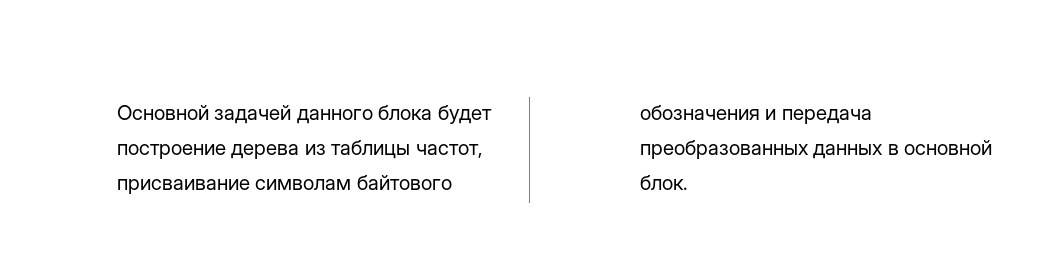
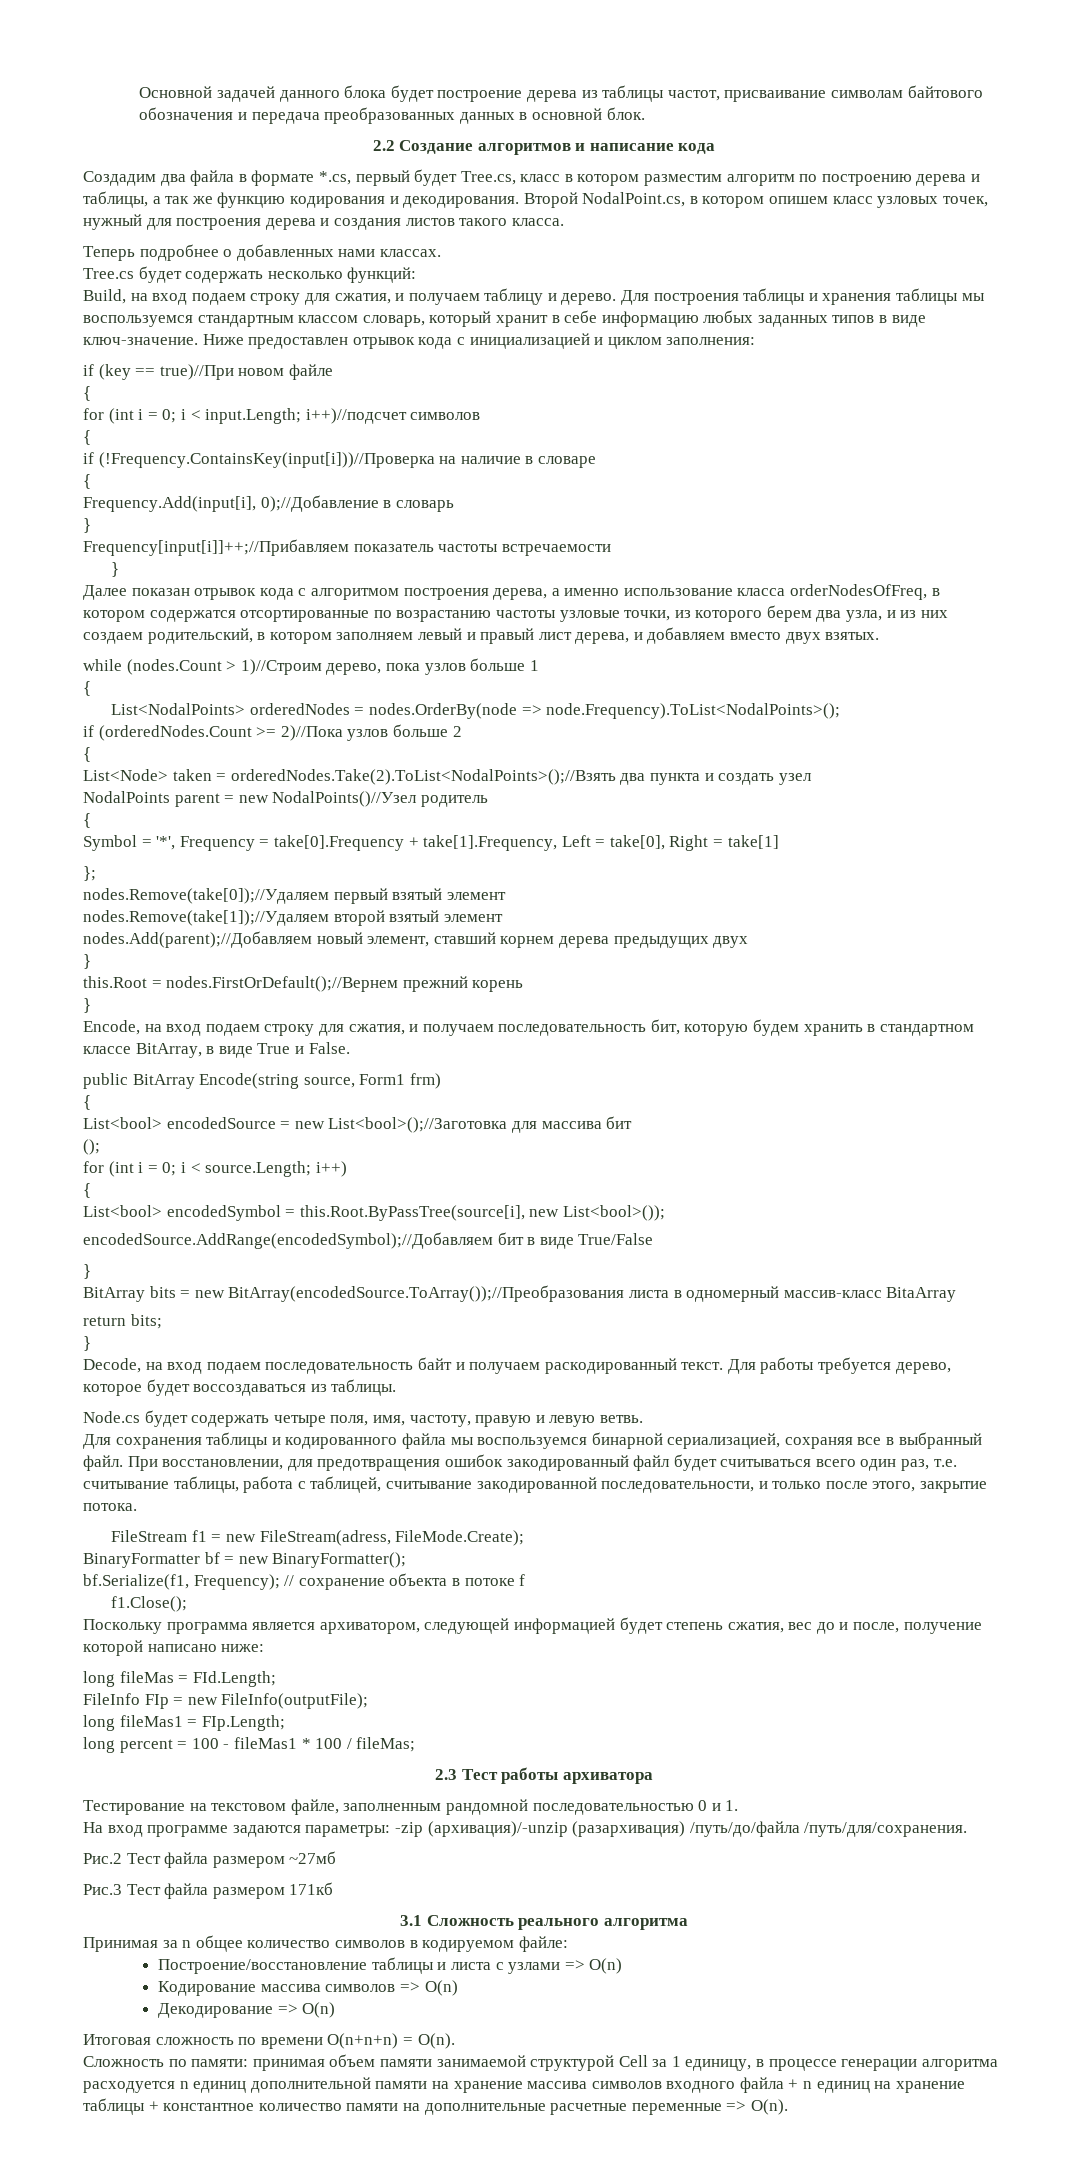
+ 2.2 Создание алгоритмов и написание кода
+ Создадим два файла в формате *.cs, первый будет Tree.cs, класс в котором разместим алгоритм по построению дерева и таблицы, а так же функцию кодирования и декодирования. Второй NodalPoint.cs, в котором опишем класс узловых точек, нужный для построения дерева и создания листов такого класса.
+ Теперь подробнее о добавленных нами классах.
+ Tree.cs будет содержать несколько функций:
+ Build, на вход подаем строку для сжатия, и получаем таблицу и дерево. Для построения таблицы и хранения таблицы мы воспользуемся стандартным классом словарь, который хранит в себе информацию любых заданных типов в виде ключ-значение. Ниже предоставлен отрывок кода с инициализацией и циклом заполнения:
+ if (key == true)//При новом файле
+ {
+ for (int i = 0; i < input.Length; i++)//подсчет символов
+ {
+ if (!Frequency.ContainsKey(input[i]))//Проверка на наличие в словаре
+ {
+ Frequency.Add(input[i], 0);//Добавление в словарь
+ }
+ Frequency[input[i]]++;//Прибавляем показатель частоты встречаемости
+ }
+ Далее показан отрывок кода с алгоритмом построения дерева, а именно использование класса orderNodesOfFreq, в котором содержатся отсортированные по возрастанию частоты узловые точки, из которого берем два узла, и из них создаем родительский, в котором заполняем левый и правый лист дерева, и добавляем вместо двух взятых.
+ while (nodes.Count > 1)//Строим дерево, пока узлов больше 1
+ {
+ List<NodalPoints> orderedNodes = nodes.OrderBy(node => node.Frequency).ToList<NodalPoints>();
+ if (orderedNodes.Count >= 2)//Пока узлов больше 2
+ {
+ List<Node> taken = orderedNodes.Take(2).ToList<NodalPoints>();//Взять два пункта и создать узел
+ NodalPoints parent = new NodalPoints()//Узел родитель
+ {
+ Symbol = '*', Frequency = take[0].Frequency + take[1].Frequency, Left = take[0], Right = take[1]
+ };
+ nodes.Remove(take[0]);//Удаляем первый взятый элемент
+ nodes.Remove(take[1]);//Удаляем второй взятый элемент
+ nodes.Add(parent);//Добавляем новый элемент, ставший корнем дерева предыдущих двух
+ }
+ this.Root = nodes.FirstOrDefault();//Вернем прежний корень
+ }
+ Encode, на вход подаем строку для сжатия, и получаем последовательность бит, которую будем хранить в стандартном классе BitArray, в виде True и False.
+ public BitArray Encode(string source, Form1 frm)
+ {
+ List<bool> encodedSource = new List<bool>();//Заготовка для массива бит
+ ();
+ for (int i = 0; i < source.Length; i++)
+ {
+ List<bool> encodedSymbol = this.Root.ByPassTree(source[i], new List<bool>());
+ encodedSource.AddRange(encodedSymbol);//Добавляем бит в виде True/False
+ }
+ BitArray bits = new BitArray(encodedSource.ToArray());//Преобразования листа в одномерный массив-класс BitaArray
+ return bits;
+ }
+ Decode, на вход подаем последовательность байт и получаем раскодированный текст. Для работы требуется дерево, которое будет воссоздаваться из таблицы.
+ Node.cs будет содержать четыре поля, имя, частоту, правую и левую ветвь.
+ Для сохранения таблицы и кодированного файла мы воспользуемся бинарной сериализацией, сохраняя все в выбранный файл. При восстановлении, для предотвращения ошибок закодированный файл будет считываться всего один раз, т.е. считывание таблицы, работа с таблицей, считывание закодированной последовательности, и только после этого, закрытие потока.
+ FileStream f1 = new FileStream(adress, FileMode.Create);
+ BinaryFormatter bf = new BinaryFormatter();
+ bf.Serialize(f1, Frequency); // сохранение объекта в потоке f
+ f1.Close();
+ Поскольку программа является архиватором, следующей информацией будет степень сжатия, вес до и после, получение которой написано ниже:
+ long fileMas = FId.Length;
+ FileInfo FIp = new FileInfo(outputFile);
+ long fileMas1 = FIp.Length;
+ long percent = 100 - fileMas1 * 100 / fileMas;
+ 2.3 Тест работы архиватора
+ Тестирование на текстовом файле, заполненным рандомной последовательностью 0 и 1.
+ На вход программе задаются параметры: -zip (архивация)/-unzip (разархивация) /путь/до/файла /путь/для/сохранения.
+ Рис.2 Тест файла размером ~27мб
+ Рис.3 Тест файла размером 171кб
+ 3.1 Сложность реального алгоритма
+ Принимая за n общее количество символов в кодируемом файле:
+ Построение/восстановление таблицы и листа с узлами => О(n)
+ Кодирование массива символов => O(n)
+ Декодирование => O(n)
+ Итоговая сложность по времени O(n+n+n) = O(n).
+ Сложность по памяти: принимая объем памяти занимаемой структурой Cell за 1 единицу, в процессе генерации алгоритма расходуется n единиц дополнительной памяти на хранение массива символов входного файла + n единиц на хранение таблицы + константное количество памяти на дополнительные расчетные переменные => О(n).

